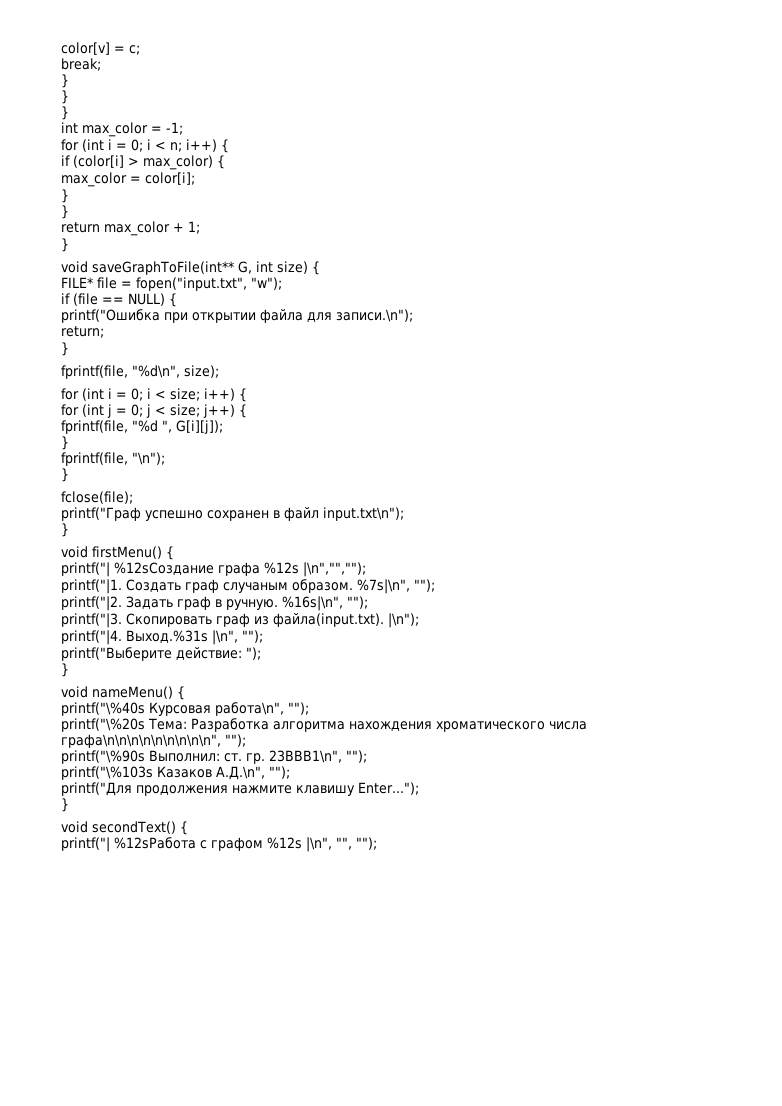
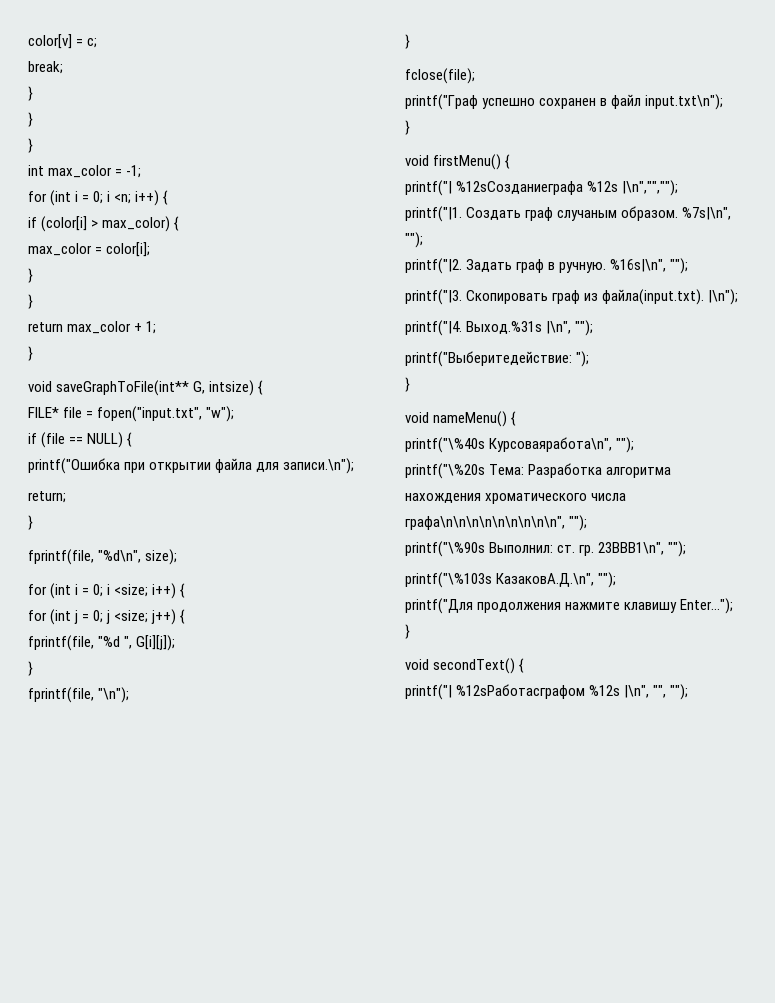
- for (int i = 0; i < n; i++) {
+ for (int i = 0; i <n; i++) {
- void saveGraphToFile(int** G, int size) {
+ void saveGraphToFile(int** G, intsize) {
- for (int i = 0; i < size; i++) {
+ for (int i = 0; i <size; i++) {
- for (int j = 0; j < size; j++) {
+ for (int j = 0; j <size; j++) {
- printf("| %12sСоздание графа %12s |\n","","");
+ printf("| %12sСозданиеграфа %12s |\n","","");
- printf("Выберите действие: ");
+ printf("Выберитедействие: ");
- printf("\%40s Курсовая работа\n", "");
+ printf("\%40s Курсоваяработа\n", "");
- printf("\%103s Казаков А.Д.\n", "");
+ printf("\%103s КазаковА.Д.\n", "");
- printf("| %12sРабота с графом %12s |\n", "", "");
+ printf("| %12sРаботасграфом %12s |\n", "", "");

